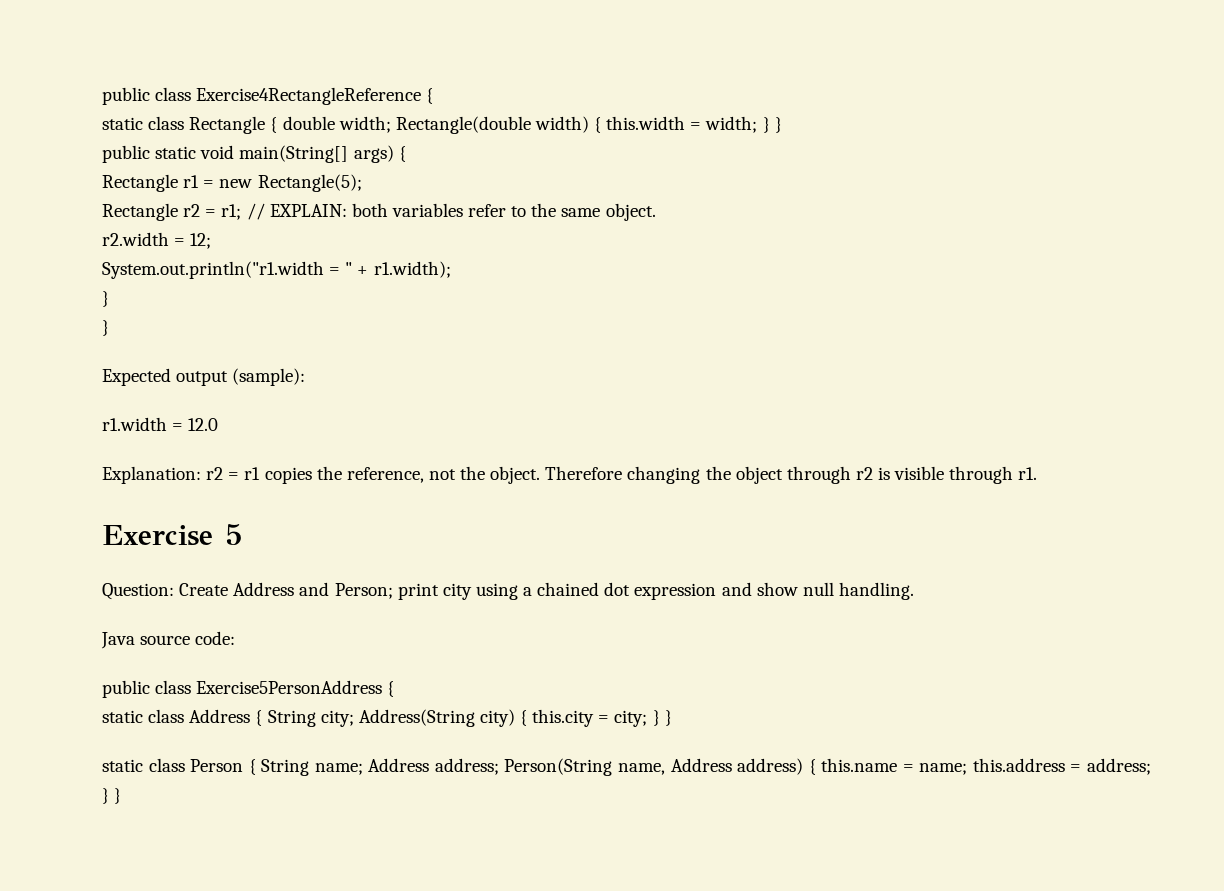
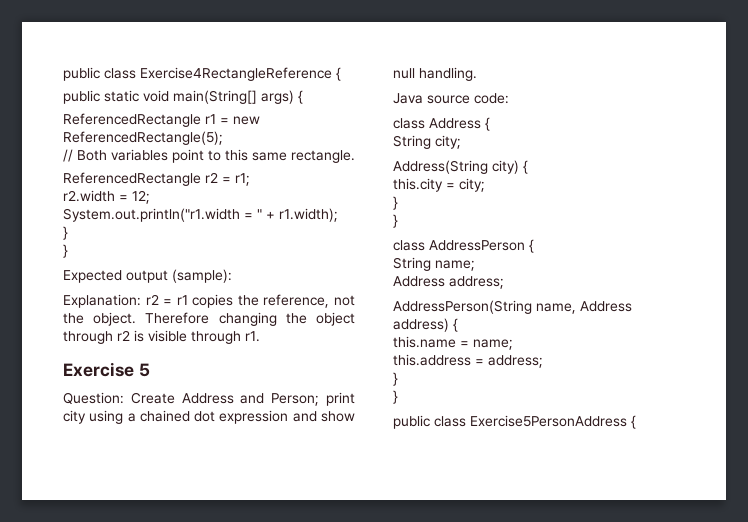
- static class Rectangle { double width; Rectangle(double width) { this.width = width; } }
- Rectangle r1 = new Rectangle(5);
- Rectangle r2 = r1; // EXPLAIN: both variables refer to the same object.
+ ReferencedRectangle r1 = new ReferencedRectangle(5);
+ // Both variables point to this same rectangle.
+ ReferencedRectangle r2 = r1;
- r1.width = 12.0
+ class Address {
+ String city;
+ Address(String city) {
+ this.city = city;
+ }
+ }
+ class AddressPerson {
+ String name;
+ Address address;
+ AddressPerson(String name, Address address) {
+ this.name = name;
+ this.address = address;
+ }
+ }
  public class Exercise5PersonAddress {
- static class Address { String city; Address(String city) { this.city = city; } }
- static class Person { String name; Address address; Person(String name, Address address) { this.name = name; this.address = address; } }

